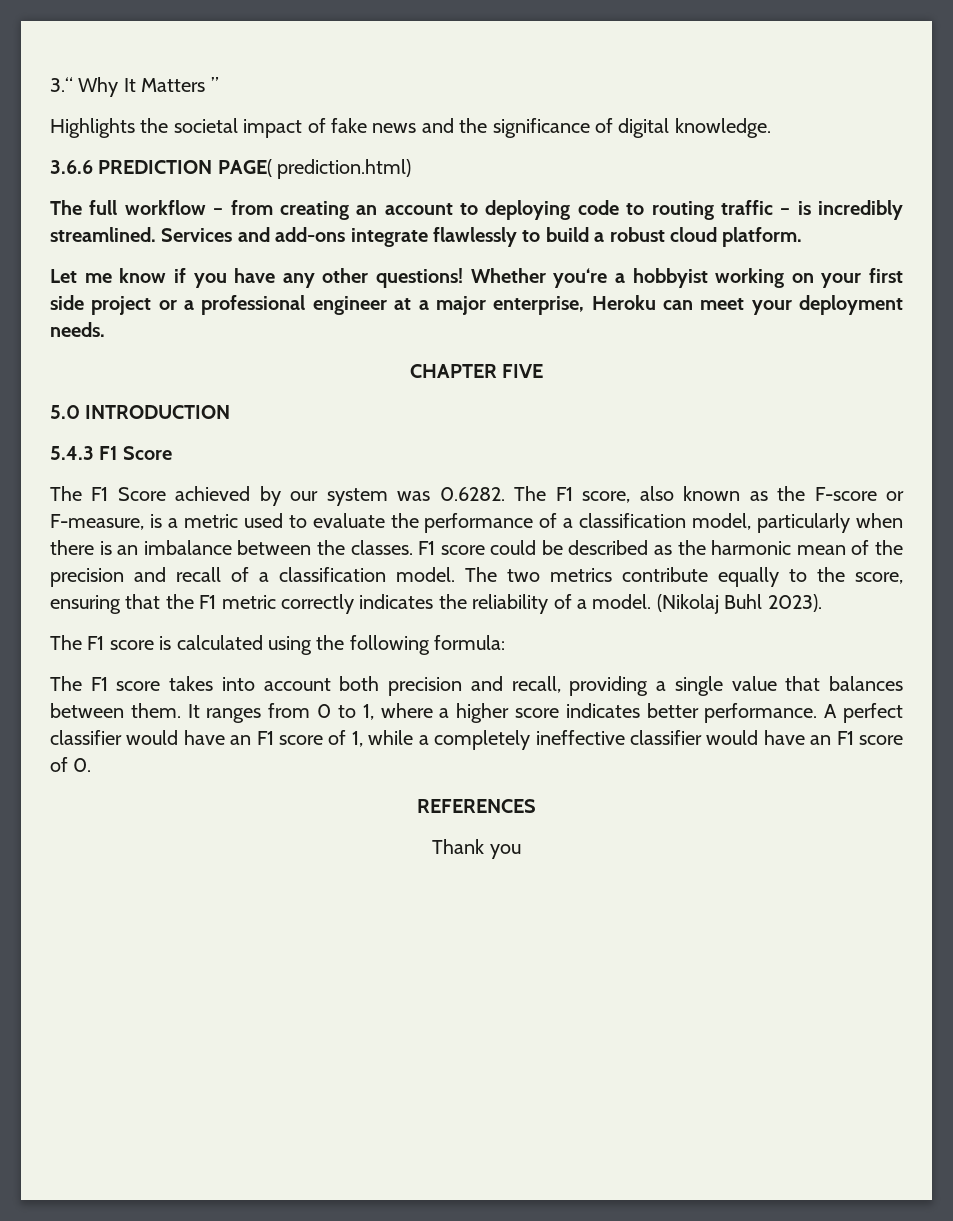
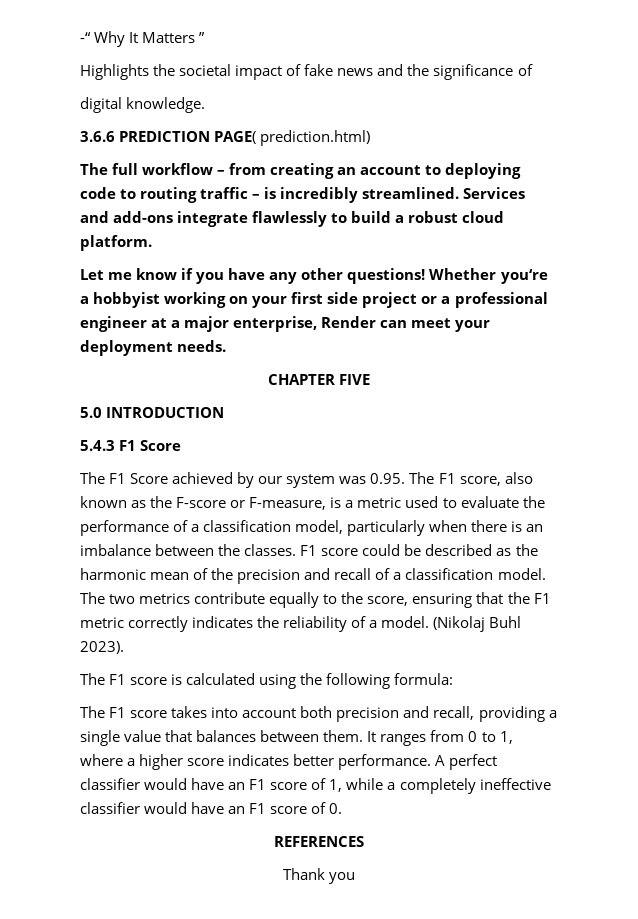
- 3.“ Why It Matters ”
+ -“ Why It Matters ”
- Highlights the societal impact of fake news and the significance of digital knowledge.
+ Highlights the societal impact of fake news and the significance of
+ digital knowledge.
- Whether you‘re a hobbyist working on your first side project or a professional engineer at a major enterprise, Heroku can meet your deployment needs.
+ Whether you‘re a hobbyist working on your first side project or a professional engineer at a major enterprise, Render can meet your deployment needs.
- The F1 Score achieved by our system was 0.6282. The F1 score, also known as the F-score or F-measure, is a metric used to evaluate the performance of a classification model, particularly when there is an imbalance between the classes.
+ The F1 Score achieved by our system was 0.95. The F1 score, also known as the F-score or F-measure, is a metric used to evaluate the performance of a classification model, particularly when there is an imbalance between the classes.

